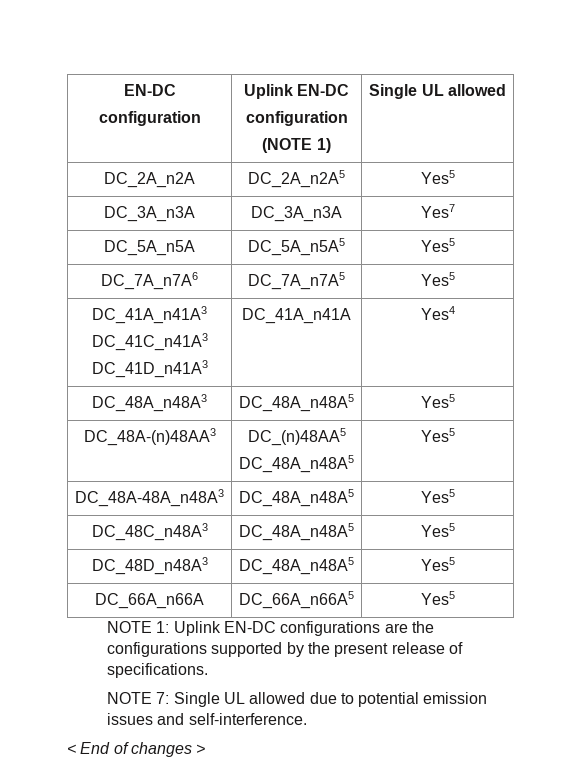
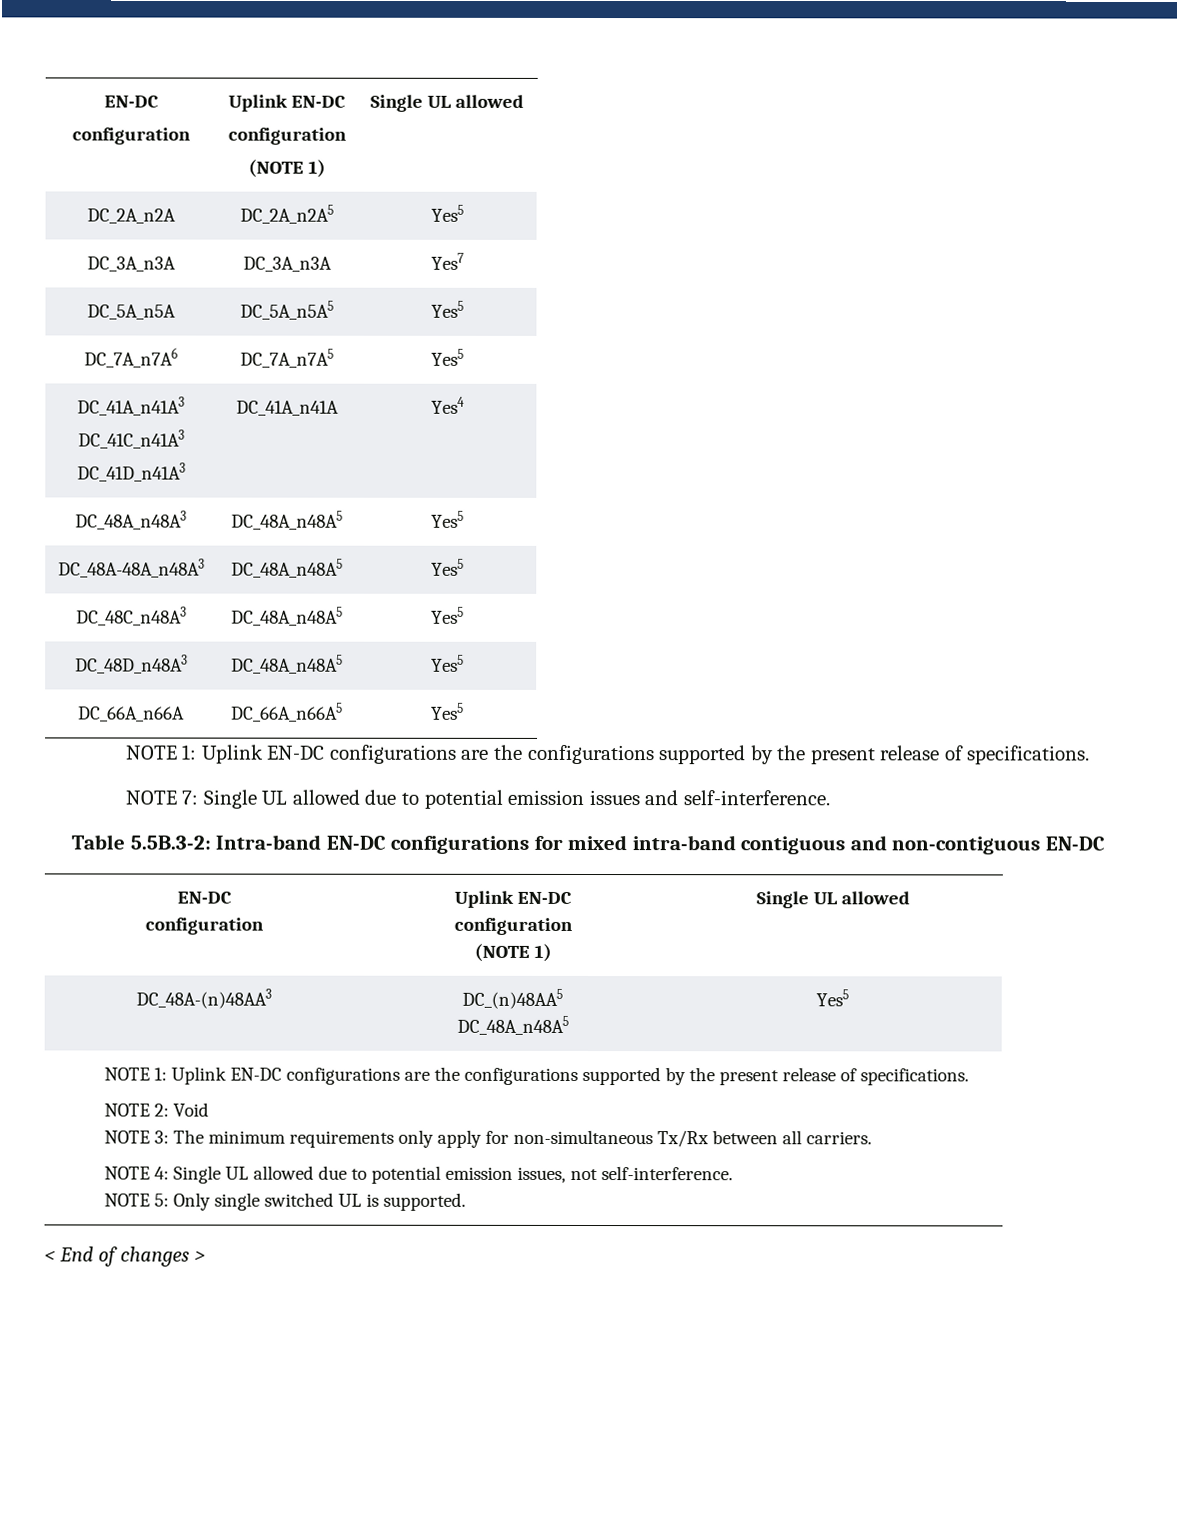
- DC_48A-(n)48AA3 | DC_(n)48AA5
- DC_48A_n48A5 | Yes5
+ Table 5.5B.3-2: Intra-band EN-DC configurations for mixed intra-band contiguous and non-contiguous EN-DC
+ EN-DC
+ configuration | Uplink EN-DC
+ configuration
+ (NOTE 1) | Single UL allowed
+ DC_48A-(n)48AA3 | DC_(n)48AA5
+ DC_48A_n48A5 | Yes5
+ NOTE 1: Uplink EN-DC configurations are the configurations supported by the present release of specifications.
+ NOTE 2: Void
+ NOTE 3: The minimum requirements only apply for non-simultaneous Tx/Rx between all carriers.
+ NOTE 4: Single UL allowed due to potential emission issues, not self-interference.
+ NOTE 5: Only single switched UL is supported.

